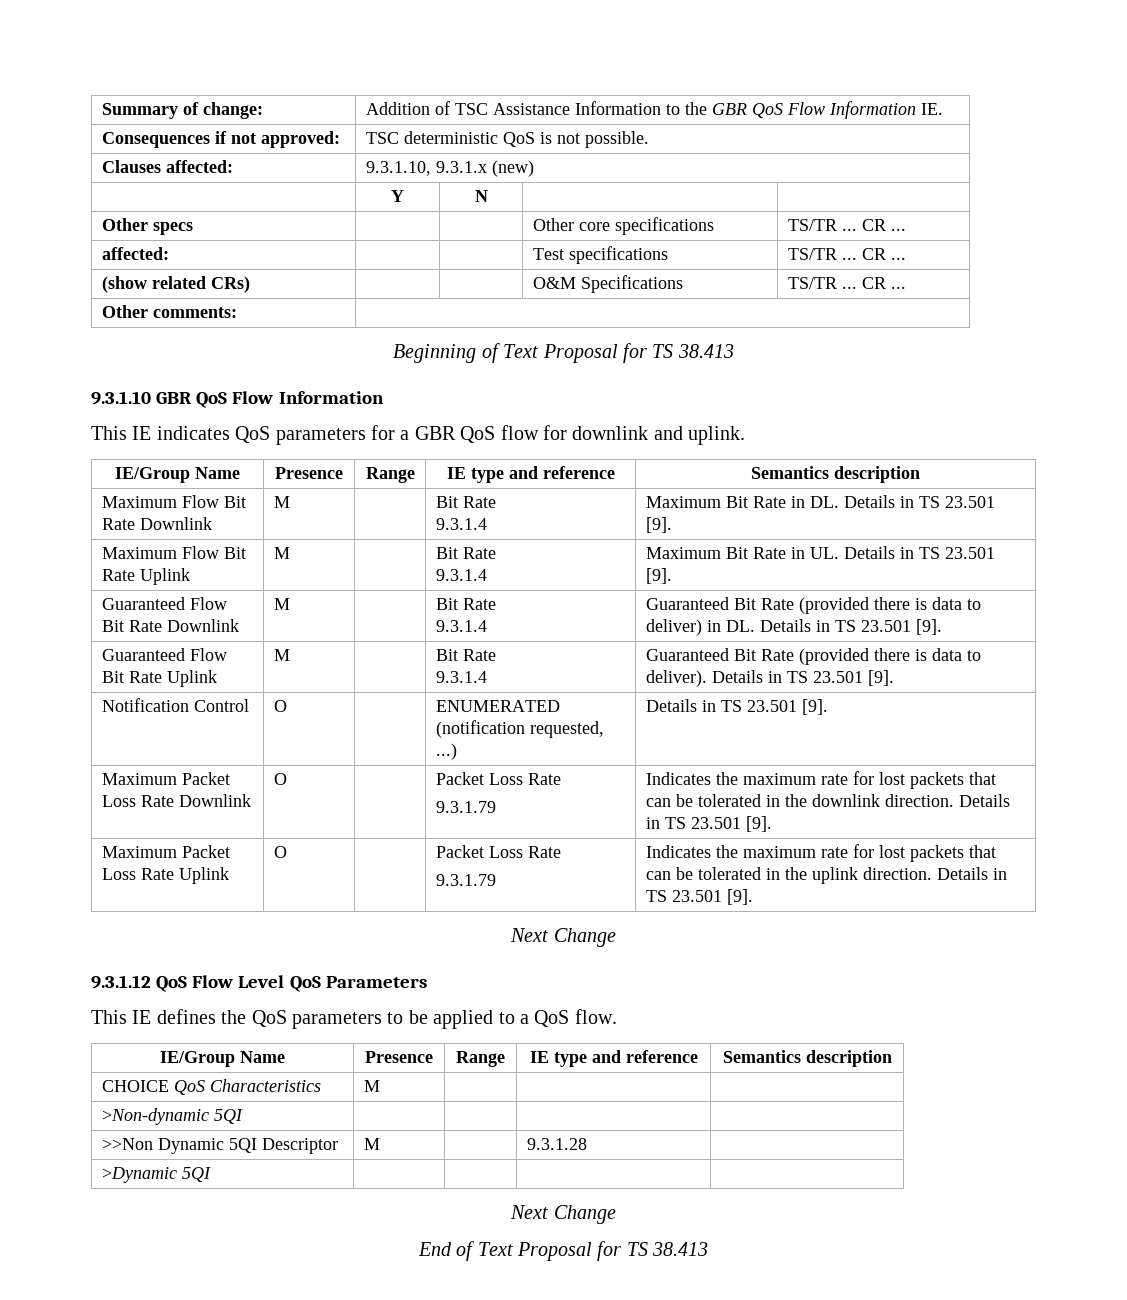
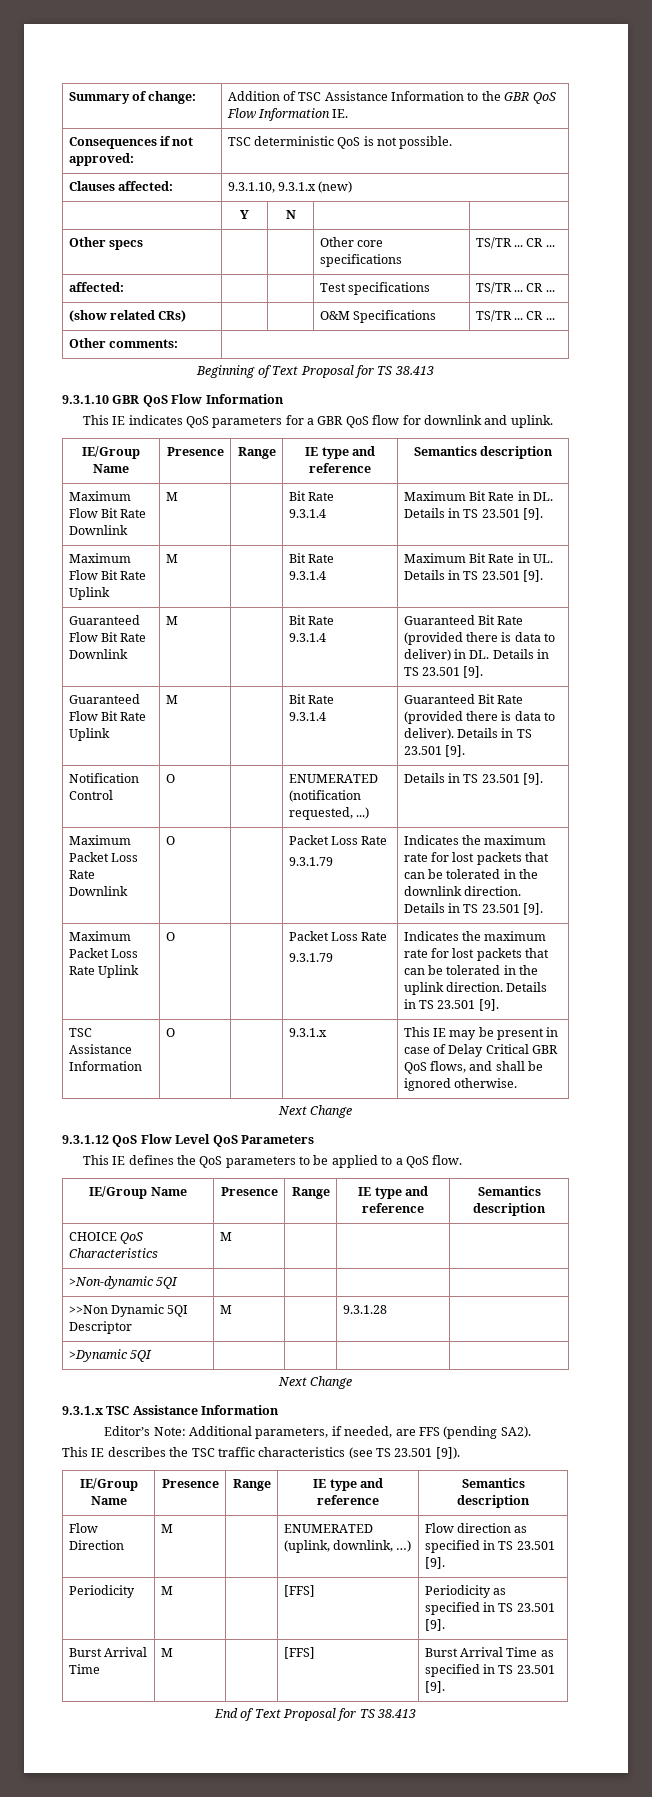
+ TSC Assistance Information | O | | 9.3.1.x | This IE may be present in case of Delay Critical GBR QoS flows, and shall be ignored otherwise.
+ 9.3.1.x TSC Assistance Information
+ Editor’s Note: Additional parameters, if needed, are FFS (pending SA2).
+ This IE describes the TSC traffic characteristics (see TS 23.501 [9]).
+ IE/Group Name | Presence | Range | IE type and reference | Semantics description
+ Flow Direction | M | | ENUMERATED (uplink, downlink, …) | Flow direction as specified in TS 23.501 [9].
+ Periodicity | M | | [FFS] | Periodicity as specified in TS 23.501 [9].
+ Burst Arrival Time | M | | [FFS] | Burst Arrival Time as specified in TS 23.501 [9].

